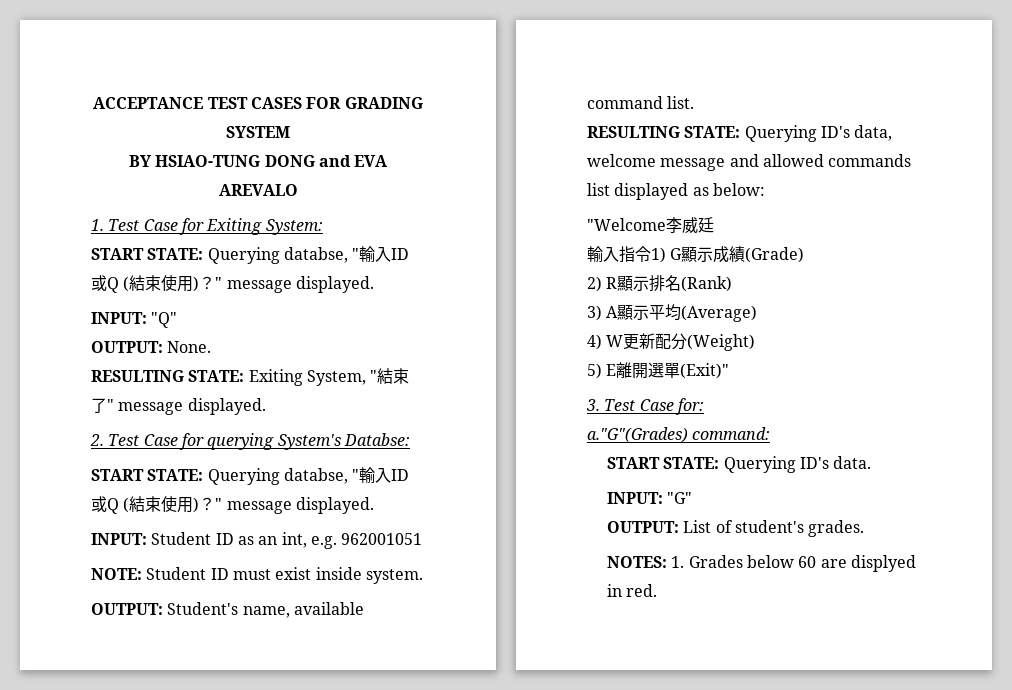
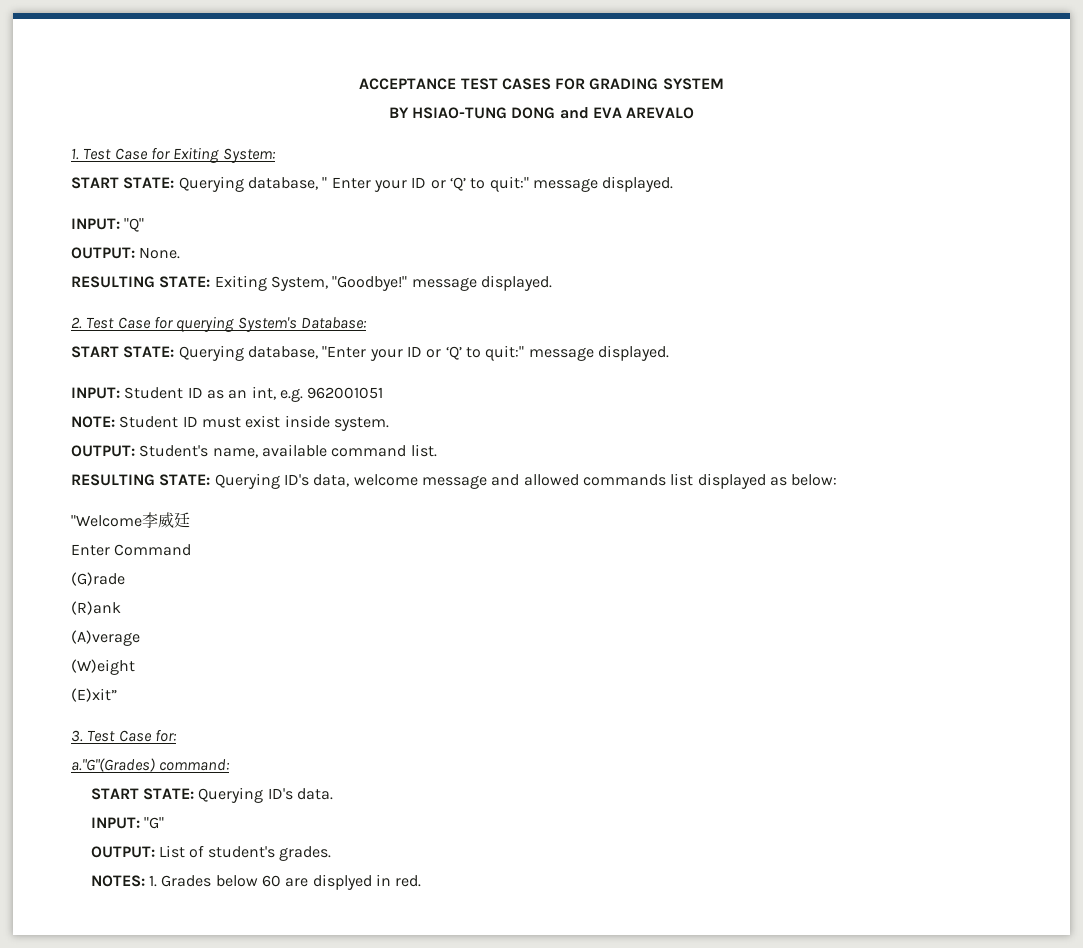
  1. Test Case for Exiting System:
- START STATE: Querying databse, "輸入ID或Q (結束使用)？" message displayed.
+ START STATE: Querying database, " Enter your ID or ‘Q’ to quit:" message displayed.
- RESULTING STATE: Exiting System, "結束了" message displayed.
+ RESULTING STATE: Exiting System, "Goodbye!" message displayed.
- 2. Test Case for querying System's Databse:
- START STATE: Querying databse, "輸入ID或Q (結束使用)？" message displayed.
+ 2. Test Case for querying System's Database:
+ START STATE: Querying database, "Enter your ID or ‘Q’ to quit:" message displayed.
- 輸入指令1) G顯示成績(Grade)
- 2) R顯示排名(Rank)
- 3) A顯示平均(Average)
- 4) W更新配分(Weight)
- 5) E離開選單(Exit)"
+ Enter Command
+ (G)rade
+ (R)ank
+ (A)verage
+ (W)eight
+ (E)xit”

